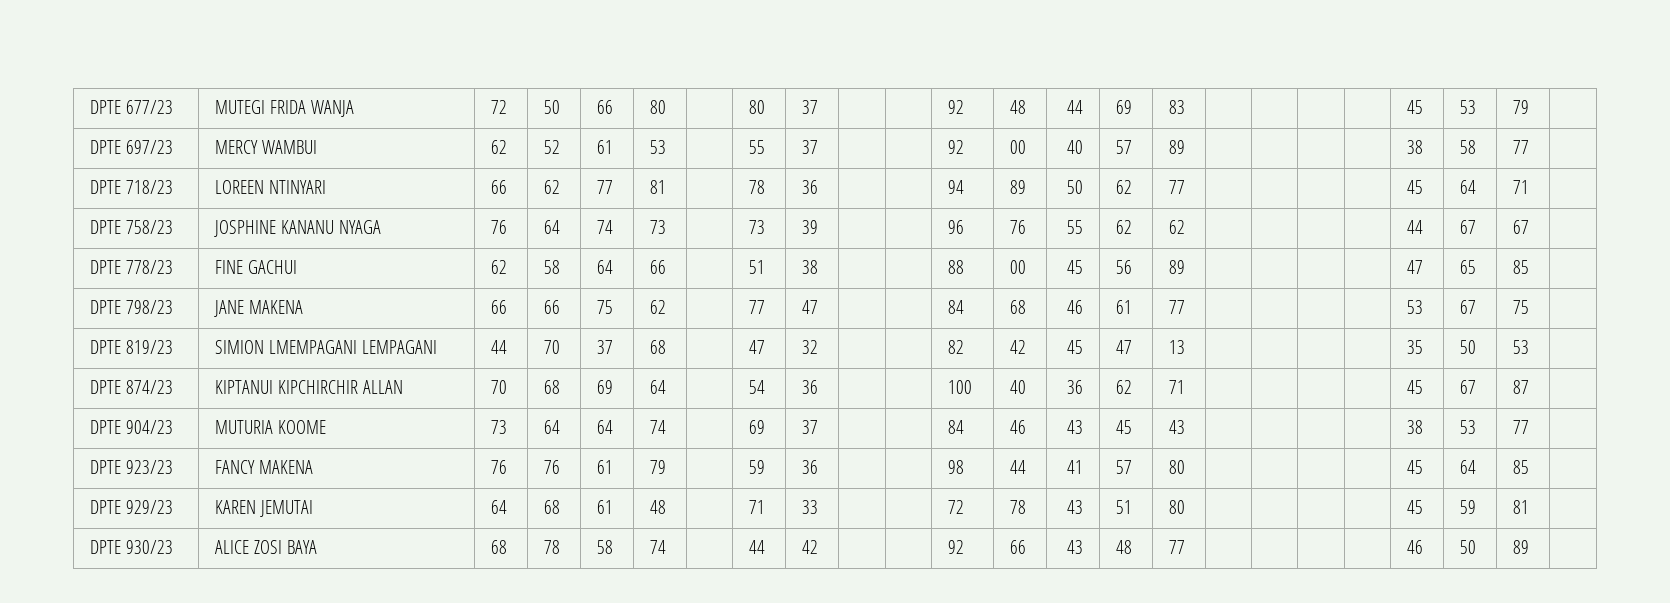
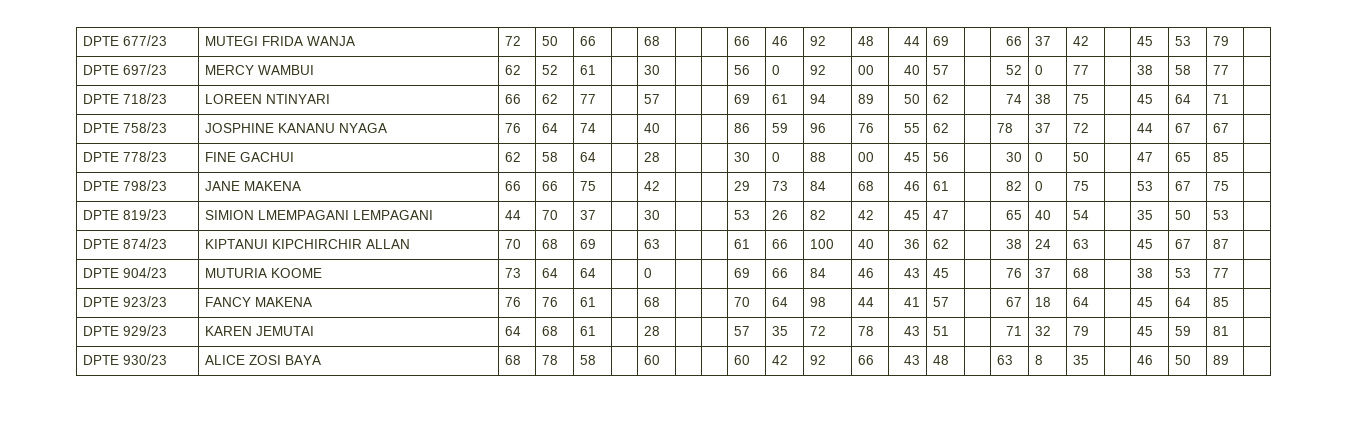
- DPTE 677/23 | MUTEGI FRIDA WANJA | 72 | 50 | 66 | 80 | | 80 | 37 | | | 92 | 48 | 44 | 69 | 83 | | | | | 45 | 53 | 79 |
+ DPTE 677/23 | MUTEGI FRIDA WANJA | 72 | 50 | 66 | | 68 | | | 66 | 46 | 92 | 48 | 44 | 69 | | 66 | 37 | 42 | | 45 | 53 | 79 |
- DPTE 697/23 | MERCY WAMBUI | 62 | 52 | 61 | 53 | | 55 | 37 | | | 92 | 00 | 40 | 57 | 89 | | | | | 38 | 58 | 77 |
+ DPTE 697/23 | MERCY WAMBUI | 62 | 52 | 61 | | 30 | | | 56 | 0 | 92 | 00 | 40 | 57 | | 52 | 0 | 77 | | 38 | 58 | 77 |
- DPTE 718/23 | LOREEN NTINYARI | 66 | 62 | 77 | 81 | | 78 | 36 | | | 94 | 89 | 50 | 62 | 77 | | | | | 45 | 64 | 71 |
+ DPTE 718/23 | LOREEN NTINYARI | 66 | 62 | 77 | | 57 | | | 69 | 61 | 94 | 89 | 50 | 62 | | 74 | 38 | 75 | | 45 | 64 | 71 |
- DPTE 758/23 | JOSPHINE KANANU NYAGA | 76 | 64 | 74 | 73 | | 73 | 39 | | | 96 | 76 | 55 | 62 | 62 | | | | | 44 | 67 | 67 |
+ DPTE 758/23 | JOSPHINE KANANU NYAGA | 76 | 64 | 74 | | 40 | | | 86 | 59 | 96 | 76 | 55 | 62 | | 78 | 37 | 72 | | 44 | 67 | 67 |
- DPTE 778/23 | FINE GACHUI | 62 | 58 | 64 | 66 | | 51 | 38 | | | 88 | 00 | 45 | 56 | 89 | | | | | 47 | 65 | 85 |
+ DPTE 778/23 | FINE GACHUI | 62 | 58 | 64 | | 28 | | | 30 | 0 | 88 | 00 | 45 | 56 | | 30 | 0 | 50 | | 47 | 65 | 85 |
- DPTE 798/23 | JANE MAKENA | 66 | 66 | 75 | 62 | | 77 | 47 | | | 84 | 68 | 46 | 61 | 77 | | | | | 53 | 67 | 75 |
+ DPTE 798/23 | JANE MAKENA | 66 | 66 | 75 | | 42 | | | 29 | 73 | 84 | 68 | 46 | 61 | | 82 | 0 | 75 | | 53 | 67 | 75 |
- DPTE 819/23 | SIMION LMEMPAGANI LEMPAGANI | 44 | 70 | 37 | 68 | | 47 | 32 | | | 82 | 42 | 45 | 47 | 13 | | | | | 35 | 50 | 53 |
+ DPTE 819/23 | SIMION LMEMPAGANI LEMPAGANI | 44 | 70 | 37 | | 30 | | | 53 | 26 | 82 | 42 | 45 | 47 | | 65 | 40 | 54 | | 35 | 50 | 53 |
- DPTE 874/23 | KIPTANUI KIPCHIRCHIR ALLAN | 70 | 68 | 69 | 64 | | 54 | 36 | | | 100 | 40 | 36 | 62 | 71 | | | | | 45 | 67 | 87 |
+ DPTE 874/23 | KIPTANUI KIPCHIRCHIR ALLAN | 70 | 68 | 69 | | 63 | | | 61 | 66 | 100 | 40 | 36 | 62 | | 38 | 24 | 63 | | 45 | 67 | 87 |
- DPTE 904/23 | MUTURIA KOOME | 73 | 64 | 64 | 74 | | 69 | 37 | | | 84 | 46 | 43 | 45 | 43 | | | | | 38 | 53 | 77 |
+ DPTE 904/23 | MUTURIA KOOME | 73 | 64 | 64 | | 0 | | | 69 | 66 | 84 | 46 | 43 | 45 | | 76 | 37 | 68 | | 38 | 53 | 77 |
- DPTE 923/23 | FANCY MAKENA | 76 | 76 | 61 | 79 | | 59 | 36 | | | 98 | 44 | 41 | 57 | 80 | | | | | 45 | 64 | 85 |
+ DPTE 923/23 | FANCY MAKENA | 76 | 76 | 61 | | 68 | | | 70 | 64 | 98 | 44 | 41 | 57 | | 67 | 18 | 64 | | 45 | 64 | 85 |
- DPTE 929/23 | KAREN JEMUTAI | 64 | 68 | 61 | 48 | | 71 | 33 | | | 72 | 78 | 43 | 51 | 80 | | | | | 45 | 59 | 81 |
+ DPTE 929/23 | KAREN JEMUTAI | 64 | 68 | 61 | | 28 | | | 57 | 35 | 72 | 78 | 43 | 51 | | 71 | 32 | 79 | | 45 | 59 | 81 |
- DPTE 930/23 | ALICE ZOSI BAYA | 68 | 78 | 58 | 74 | | 44 | 42 | | | 92 | 66 | 43 | 48 | 77 | | | | | 46 | 50 | 89 |
+ DPTE 930/23 | ALICE ZOSI BAYA | 68 | 78 | 58 | | 60 | | | 60 | 42 | 92 | 66 | 43 | 48 | | 63 | 8 | 35 | | 46 | 50 | 89 |

